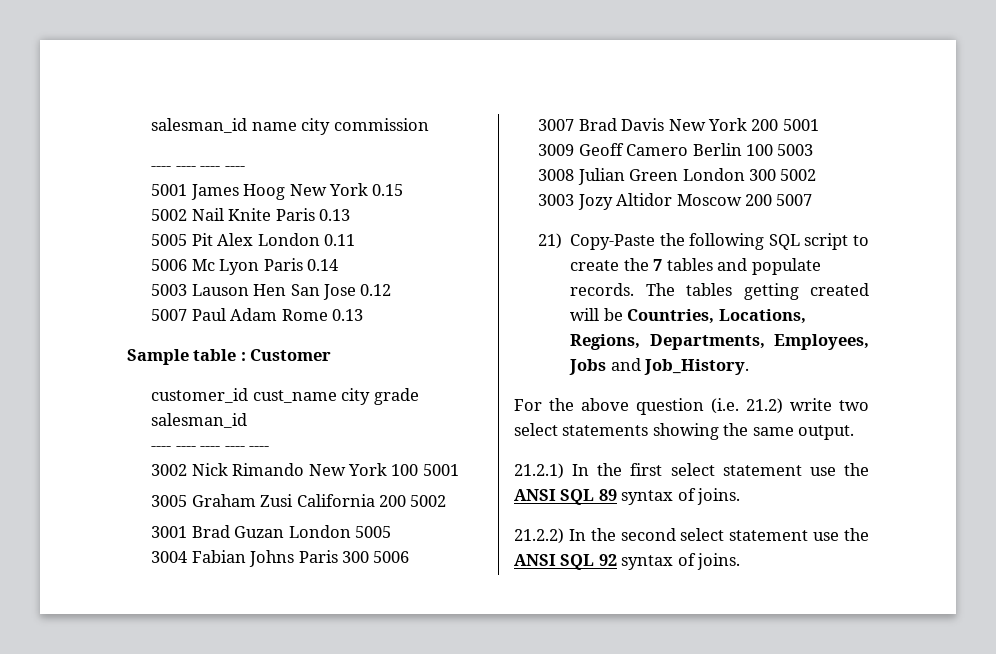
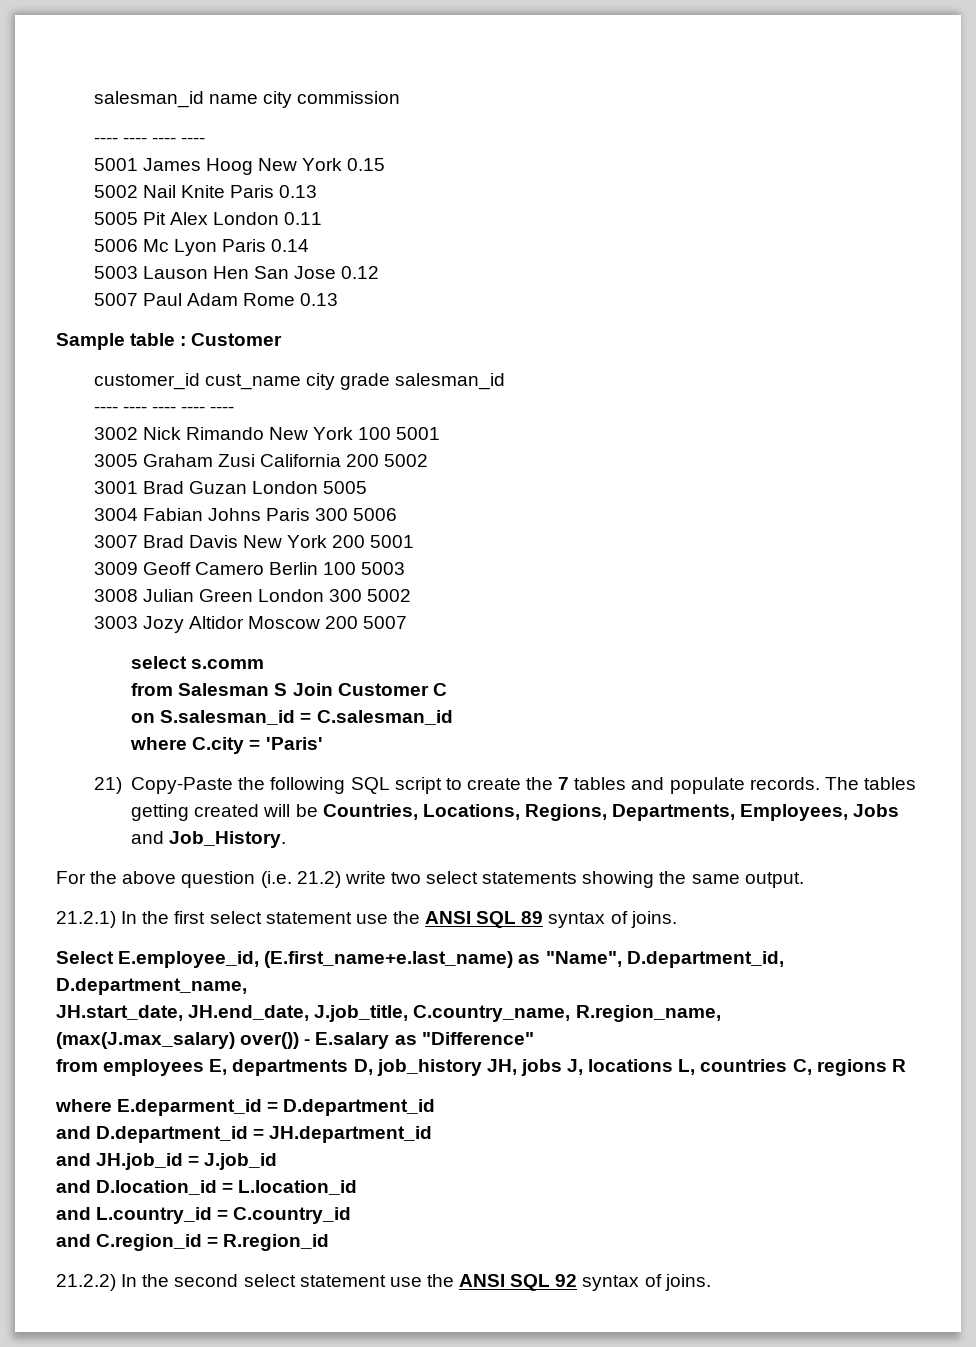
+ select s.comm
+ from Salesman S Join Customer C
+ on S.salesman_id = C.salesman_id
+ where C.city = 'Paris'
+ Select E.employee_id, (E.first_name+e.last_name) as "Name", D.department_id, D.department_name,
+ JH.start_date, JH.end_date, J.job_title, C.country_name, R.region_name,
+ (max(J.max_salary) over()) - E.salary as "Difference"
+ from employees E, departments D, job_history JH, jobs J, locations L, countries C, regions R
+ where E.deparment_id = D.department_id
+ and D.department_id = JH.department_id
+ and JH.job_id = J.job_id
+ and D.location_id = L.location_id
+ and L.country_id = C.country_id
+ and C.region_id = R.region_id

